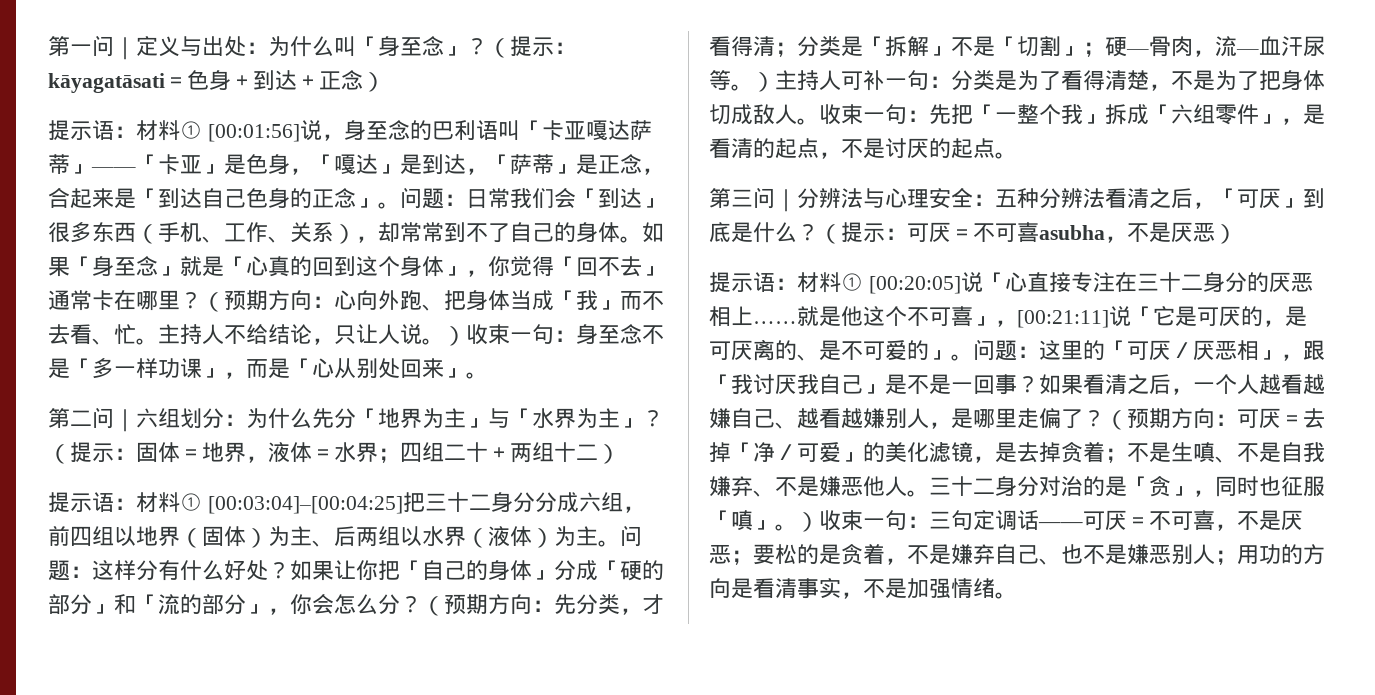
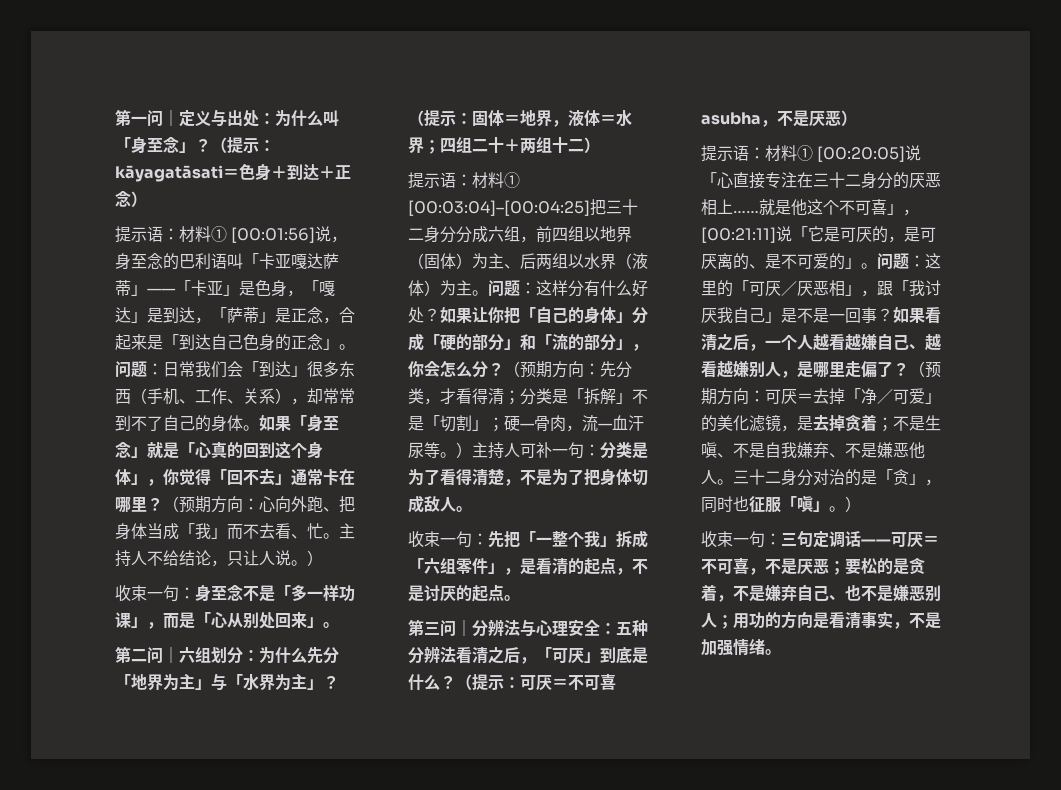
- 主持人不给结论，只让人说。）收束一句：身至念不是「多一样功课」，而是「心从别处回来」。
+ 主持人不给结论，只让人说。）
+ 收束一句：身至念不是「多一样功课」，而是「心从别处回来」。
- （预期方向：先分类，才看得清；分类是「拆解」不是「切割」；硬—骨肉，流—血汗尿等。）主持人可补一句：分类是为了看得清楚，不是为了把身体切成敌人。收束一句：先把「一整个我」拆成「六组零件」，是看清的起点，不是讨厌的起点。
+ （预期方向：先分类，才看得清；分类是「拆解」不是「切割」；硬—骨肉，流—血汗尿等。）主持人可补一句：分类是为了看得清楚，不是为了把身体切成敌人。
+ 收束一句：先把「一整个我」拆成「六组零件」，是看清的起点，不是讨厌的起点。
- 三十二身分对治的是「贪」，同时也征服「嗔」。）收束一句：三句定调话——可厌＝不可喜，不是厌恶；要松的是贪着，不是嫌弃自己、也不是嫌恶别人；用功的方向是看清事实，不是加强情绪。
+ 三十二身分对治的是「贪」，同时也征服「嗔」。）
+ 收束一句：三句定调话——可厌＝不可喜，不是厌恶；要松的是贪着，不是嫌弃自己、也不是嫌恶别人；用功的方向是看清事实，不是加强情绪。

